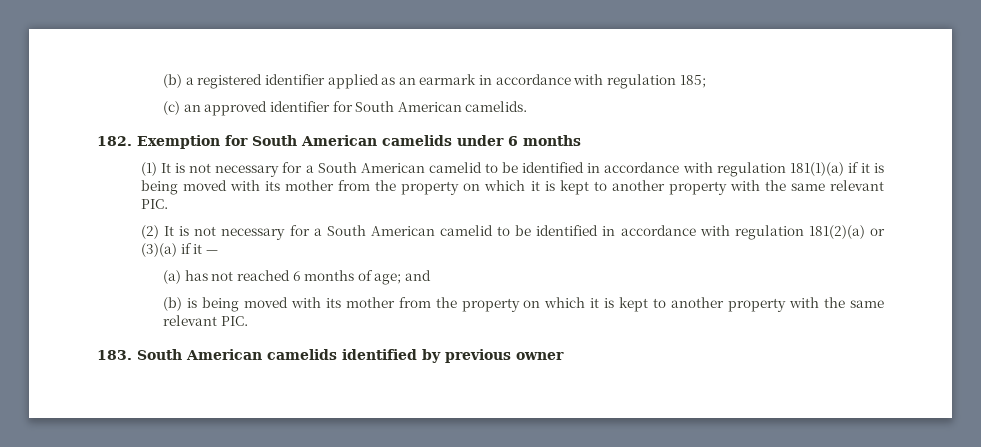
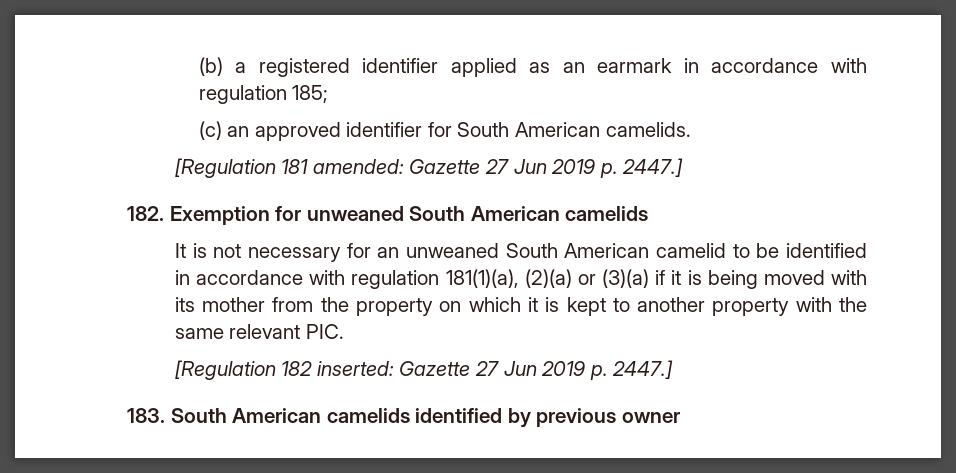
+ [Regulation 181 amended: Gazette 27 Jun 2019 p. 2447.]
- 182. Exemption for South American camelids under 6 months
- (1) It is not necessary for a South American camelid to be identified in accordance with regulation 181(1)(a) if it is being moved with its mother from the property on which it is kept to another property with the same relevant PIC.
+ 182. Exemption for unweaned South American camelids
+ It is not necessary for an unweaned South American camelid to be identified in accordance with regulation 181(1)(a), (2)(a) or (3)(a) if it is being moved with its mother from the property on which it is kept to another property with the same relevant PIC.
- (2) It is not necessary for a South American camelid to be identified in accordance with regulation 181(2)(a) or (3)(a) if it —
- (a) has not reached 6 months of age; and
- (b) is being moved with its mother from the property on which it is kept to another property with the same relevant PIC.
+ [Regulation 182 inserted: Gazette 27 Jun 2019 p. 2447.]

